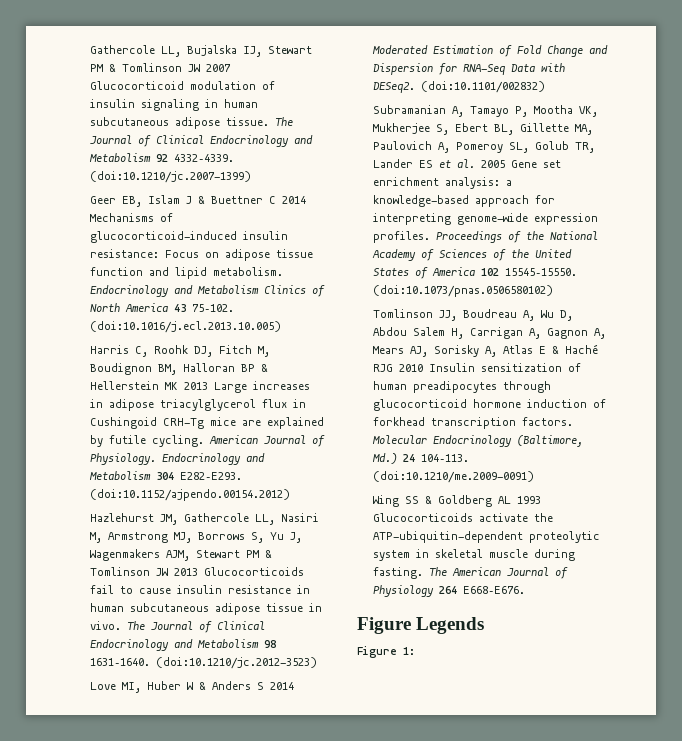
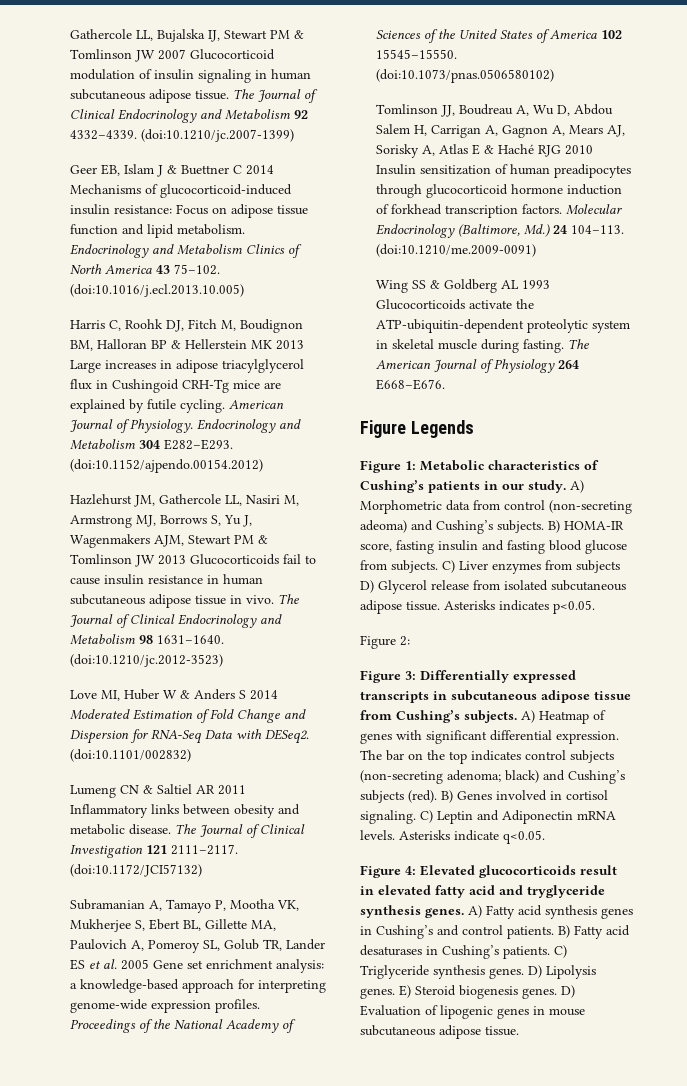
+ Lumeng CN & Saltiel AR 2011 Inflammatory links between obesity and metabolic disease. The Journal of Clinical Investigation 121 2111–2117. (doi:10.1172/JCI57132)
- Figure 1:
+ Figure 1: Metabolic characteristics of Cushing’s patients in our study. A) Morphometric data from control (non-secreting adeoma) and Cushing’s subjects. B) HOMA-IR score, fasting insulin and fasting blood glucose from subjects. C) Liver enzymes from subjects D) Glycerol release from isolated subcutaneous adipose tissue. Asterisks indicates p<0.05.
+ Figure 2:
+ Figure 3: Differentially expressed transcripts in subcutaneous adipose tissue from Cushing’s subjects. A) Heatmap of genes with significant differential expression. The bar on the top indicates control subjects (non-secreting adenoma; black) and Cushing’s subjects (red). B) Genes involved in cortisol signaling. C) Leptin and Adiponectin mRNA levels. Asterisks indicate q<0.05.
+ Figure 4: Elevated glucocorticoids result in elevated fatty acid and tryglyceride synthesis genes. A) Fatty acid synthesis genes in Cushing’s and control patients. B) Fatty acid desaturases in Cushing’s patients. C) Triglyceride synthesis genes. D) Lipolysis genes. E) Steroid biogenesis genes. D) Evaluation of lipogenic genes in mouse subcutaneous adipose tissue.

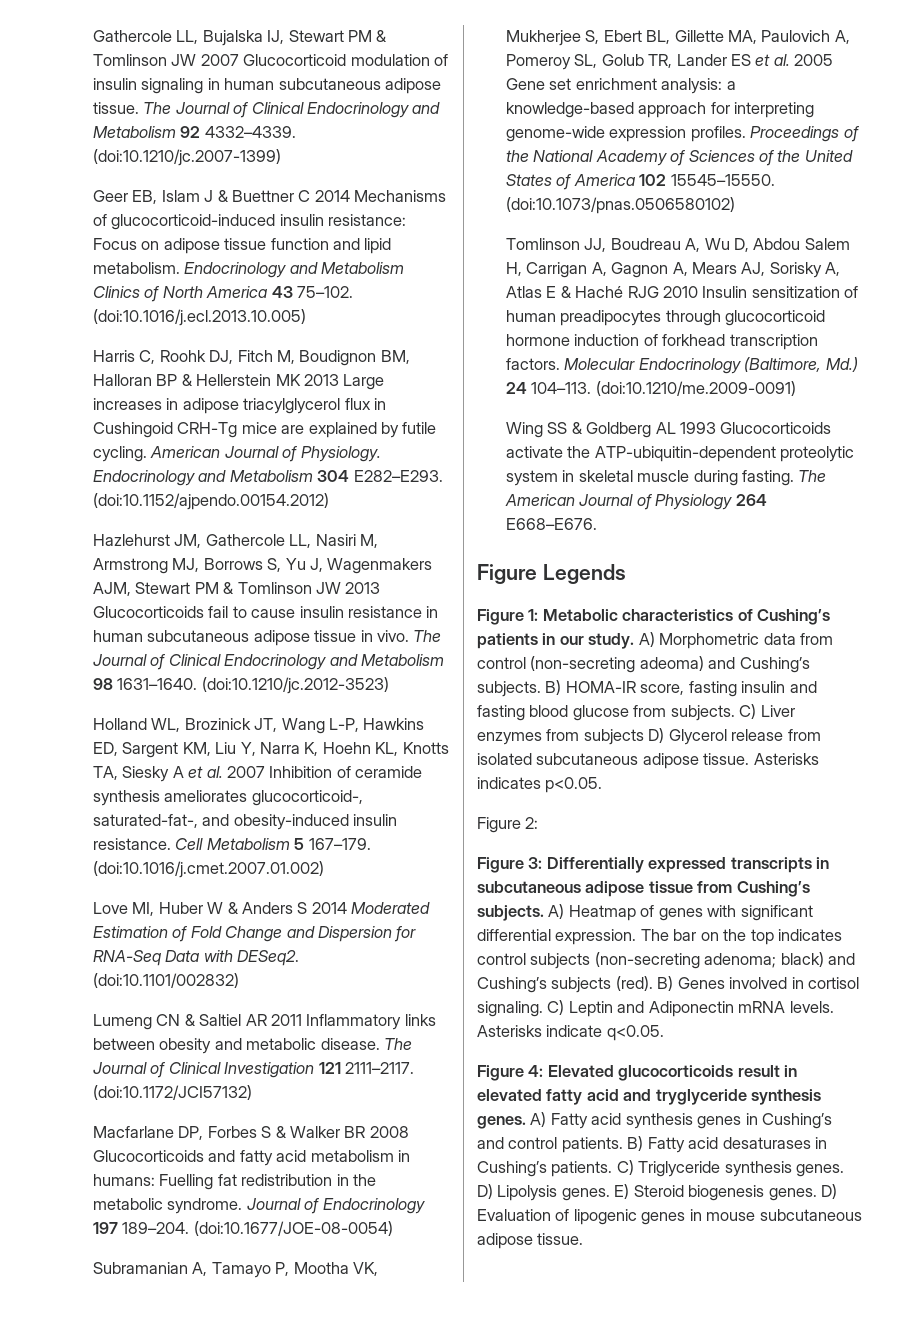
+ Holland WL, Brozinick JT, Wang L-P, Hawkins ED, Sargent KM, Liu Y, Narra K, Hoehn KL, Knotts TA, Siesky A et al. 2007 Inhibition of ceramide synthesis ameliorates glucocorticoid-, saturated-fat-, and obesity-induced insulin resistance. Cell Metabolism 5 167–179. (doi:10.1016/j.cmet.2007.01.002)
+ Macfarlane DP, Forbes S & Walker BR 2008 Glucocorticoids and fatty acid metabolism in humans: Fuelling fat redistribution in the metabolic syndrome. Journal of Endocrinology 197 189–204. (doi:10.1677/JOE-08-0054)

